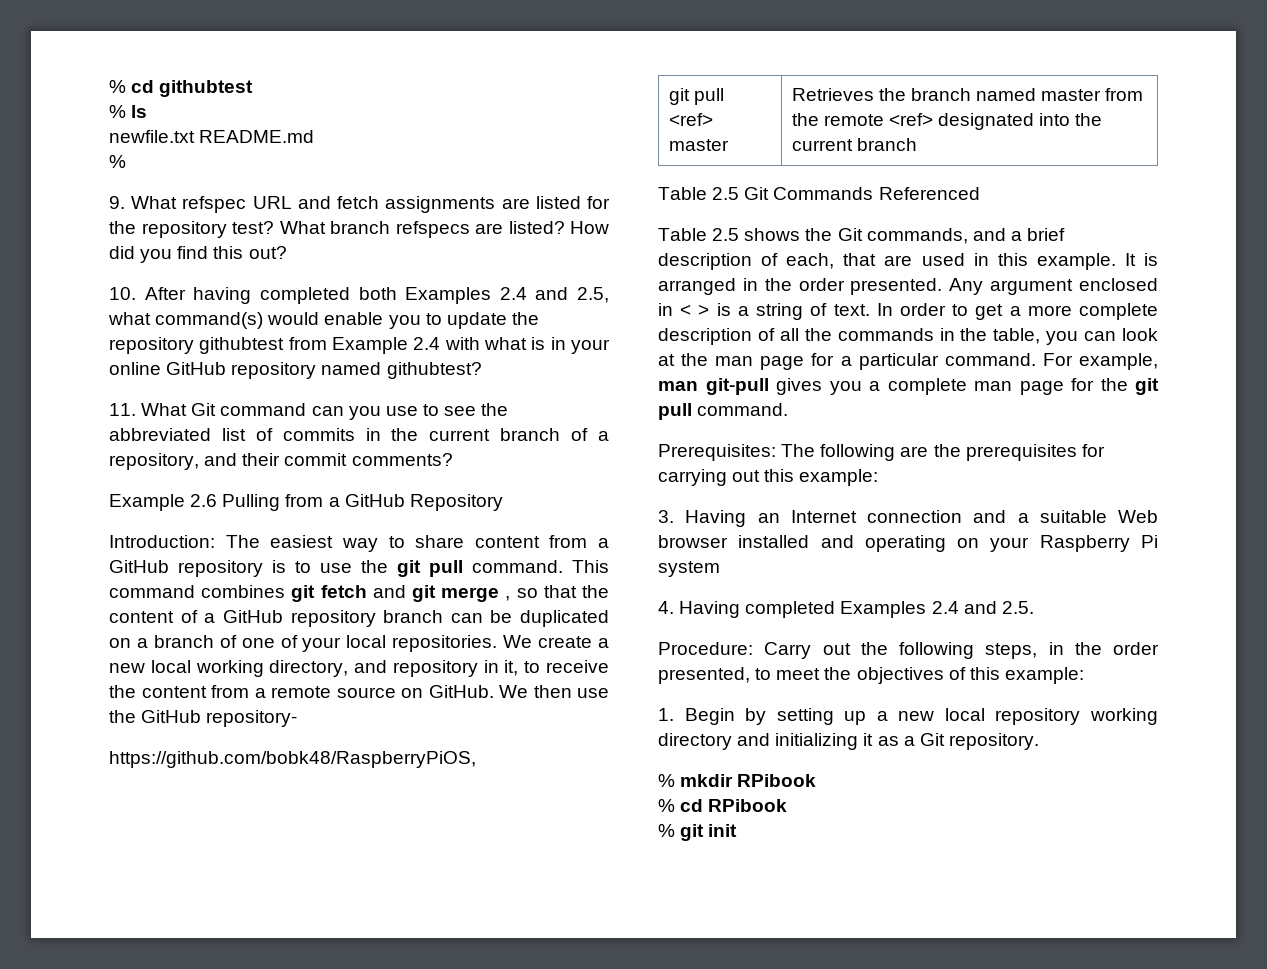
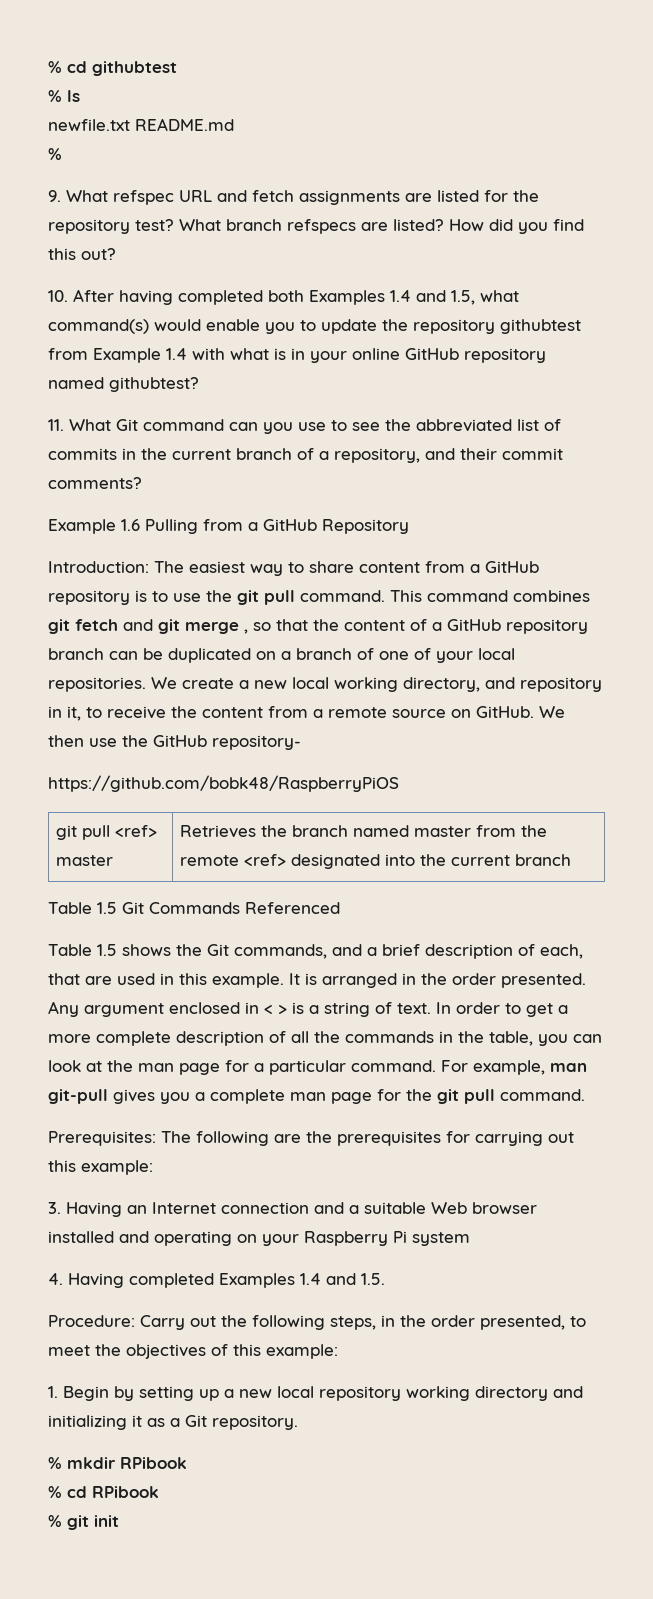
- 10. After having completed both Examples 2.4 and 2.5, what command(s) would enable you to update the repository githubtest from Example 2.4 with what is in your online GitHub repository named githubtest?
+ 10. After having completed both Examples 1.4 and 1.5, what command(s) would enable you to update the repository githubtest from Example 1.4 with what is in your online GitHub repository named githubtest?
- Example 2.6 Pulling from a GitHub Repository
+ Example 1.6 Pulling from a GitHub Repository
- https://github.com/bobk48/RaspberryPiOS,
+ https://github.com/bobk48/RaspberryPiOS
- Table 2.5 Git Commands Referenced
+ Table 1.5 Git Commands Referenced
- Table 2.5 shows the Git commands, and a brief description of each, that are used in this example.
+ Table 1.5 shows the Git commands, and a brief description of each, that are used in this example.
- 4. Having completed Examples 2.4 and 2.5.
+ 4. Having completed Examples 1.4 and 1.5.

